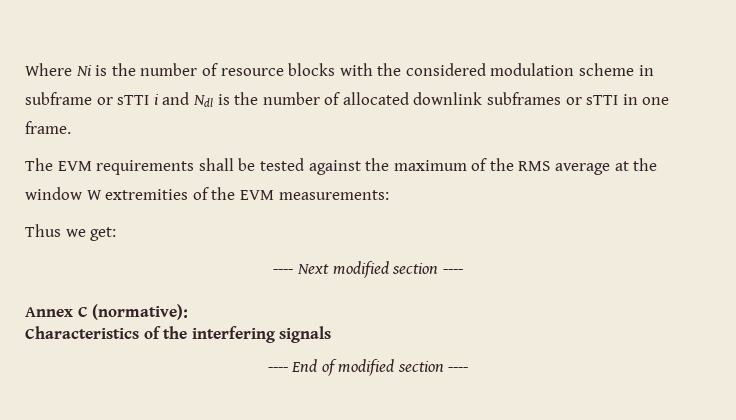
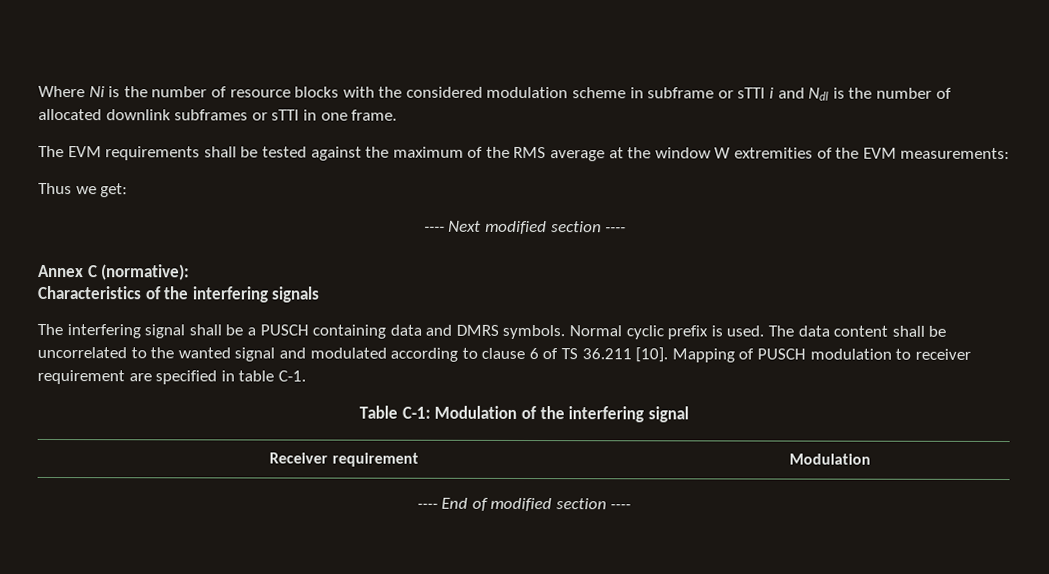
+ The interfering signal shall be a PUSCH containing data and DMRS symbols. Normal cyclic prefix is used. The data content shall be uncorrelated to the wanted signal and modulated according to clause 6 of TS 36.211 [10]. Mapping of PUSCH modulation to receiver requirement are specified in table C-1.
+ Table C-1: Modulation of the interfering signal
+ Receiver requirement | Modulation

